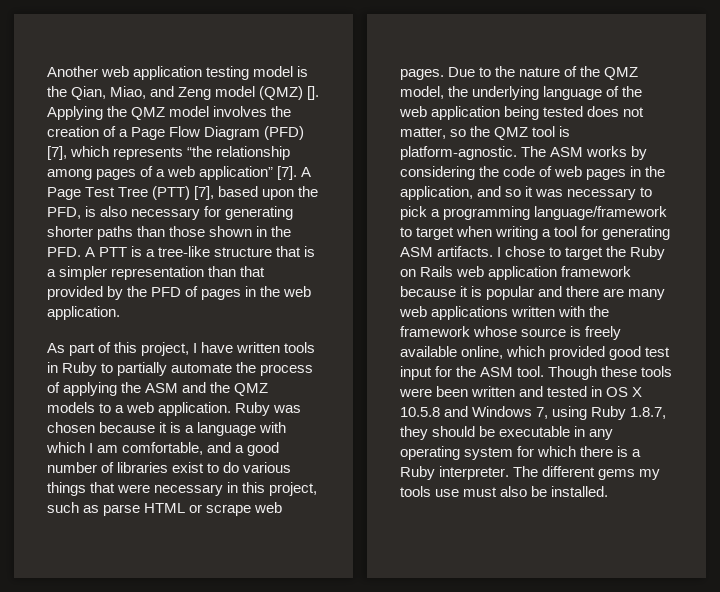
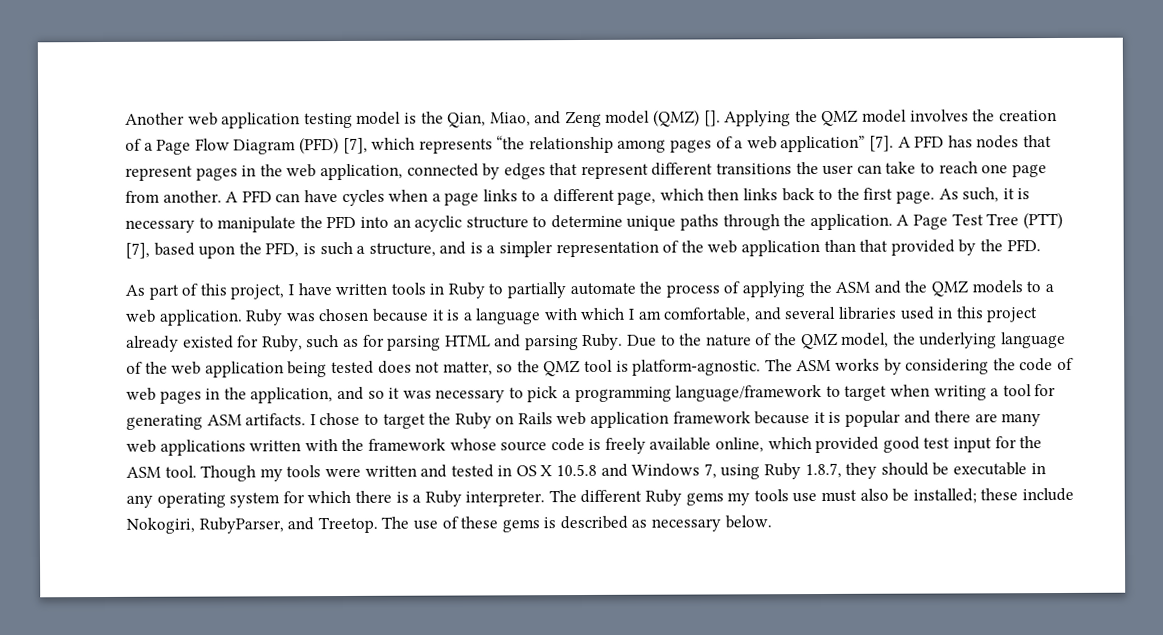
- A Page Test Tree (PTT) [7], based upon the PFD, is also necessary for generating shorter paths than those shown in the PFD. A PTT is a tree-like structure that is a simpler representation than that provided by the PFD of pages in the web application.
+ A PFD has nodes that represent pages in the web application, connected by edges that represent different transitions the user can take to reach one page from another. A PFD can have cycles when a page links to a different page, which then links back to the first page. As such, it is necessary to manipulate the PFD into an acyclic structure to determine unique paths through the application. A Page Test Tree (PTT) [7], based upon the PFD, is such a structure, and is a simpler representation of the web application than that provided by the PFD.
- Ruby was chosen because it is a language with which I am comfortable, and a good number of libraries exist to do various things that were necessary in this project, such as parse HTML or scrape web pages.
+ Ruby was chosen because it is a language with which I am comfortable, and several libraries used in this project already existed for Ruby, such as for parsing HTML and parsing Ruby.
- I chose to target the Ruby on Rails web application framework because it is popular and there are many web applications written with the framework whose source is freely available online, which provided good test input for the ASM tool.
+ I chose to target the Ruby on Rails web application framework because it is popular and there are many web applications written with the framework whose source code is freely available online, which provided good test input for the ASM tool.
- Though these tools were been written and tested in OS X 10.5.8 and Windows 7, using Ruby 1.8.7, they should be executable in any operating system for which there is a Ruby interpreter.
+ Though my tools were written and tested in OS X 10.5.8 and Windows 7, using Ruby 1.8.7, they should be executable in any operating system for which there is a Ruby interpreter.
- The different gems my tools use must also be installed.
+ The different Ruby gems my tools use must also be installed; these include Nokogiri, RubyParser, and Treetop. The use of these gems is described as necessary below.

